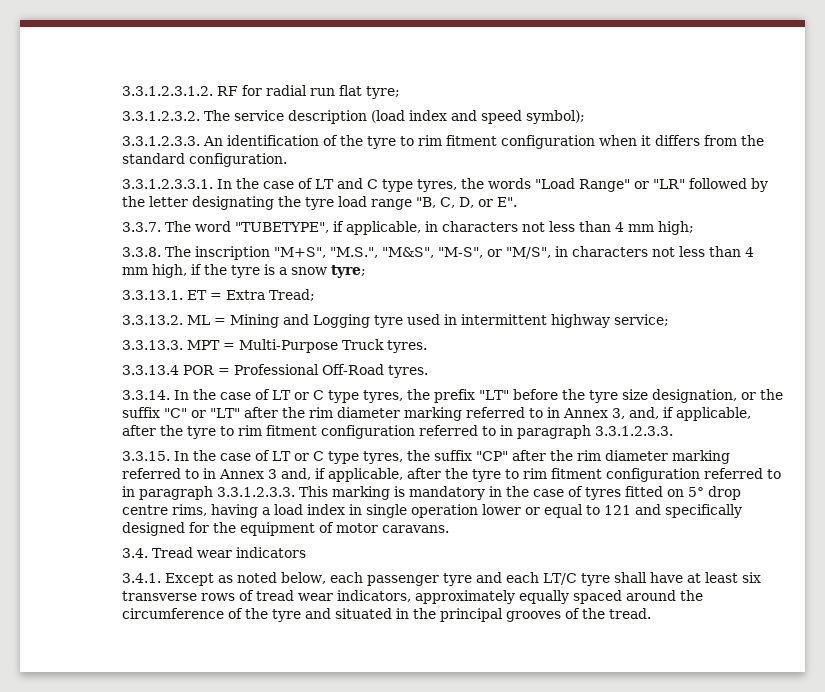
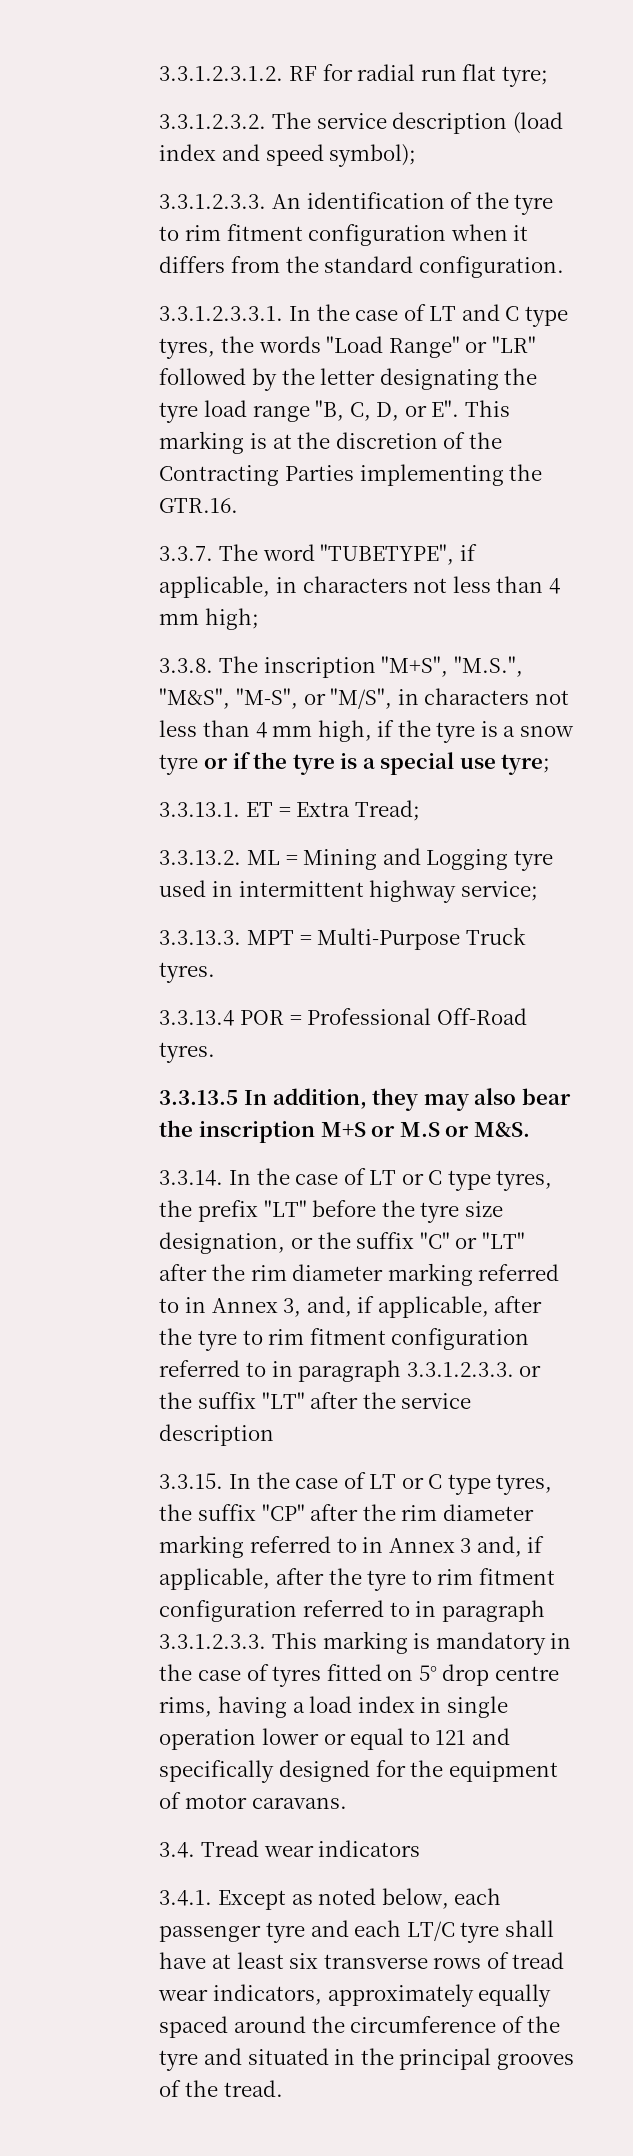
- 3.3.1.2.3.3.1. In the case of LT and C type tyres, the words "Load Range" or "LR" followed by the letter designating the tyre load range "B, C, D, or E".
+ 3.3.1.2.3.3.1. In the case of LT and C type tyres, the words "Load Range" or "LR" followed by the letter designating the tyre load range "B, C, D, or E". This marking is at the discretion of the Contracting Parties implementing the GTR.16.
- 3.3.8. The inscription "M+S", "M.S.", "M&S", "M-S", or "M/S", in characters not less than 4 mm high, if the tyre is a snow tyre;
+ 3.3.8. The inscription "M+S", "M.S.", "M&S", "M-S", or "M/S", in characters not less than 4 mm high, if the tyre is a snow tyre or if the tyre is a special use tyre;
+ 3.3.13.5 In addition, they may also bear the inscription M+S or M.S or M&S.
- 3.3.14. In the case of LT or C type tyres, the prefix "LT" before the tyre size designation, or the suffix "C" or "LT" after the rim diameter marking referred to in Annex 3, and, if applicable, after the tyre to rim fitment configuration referred to in paragraph 3.3.1.2.3.3.
+ 3.3.14. In the case of LT or C type tyres, the prefix "LT" before the tyre size designation, or the suffix "C" or "LT" after the rim diameter marking referred to in Annex 3, and, if applicable, after the tyre to rim fitment configuration referred to in paragraph 3.3.1.2.3.3. or the suffix "LT" after the service description

